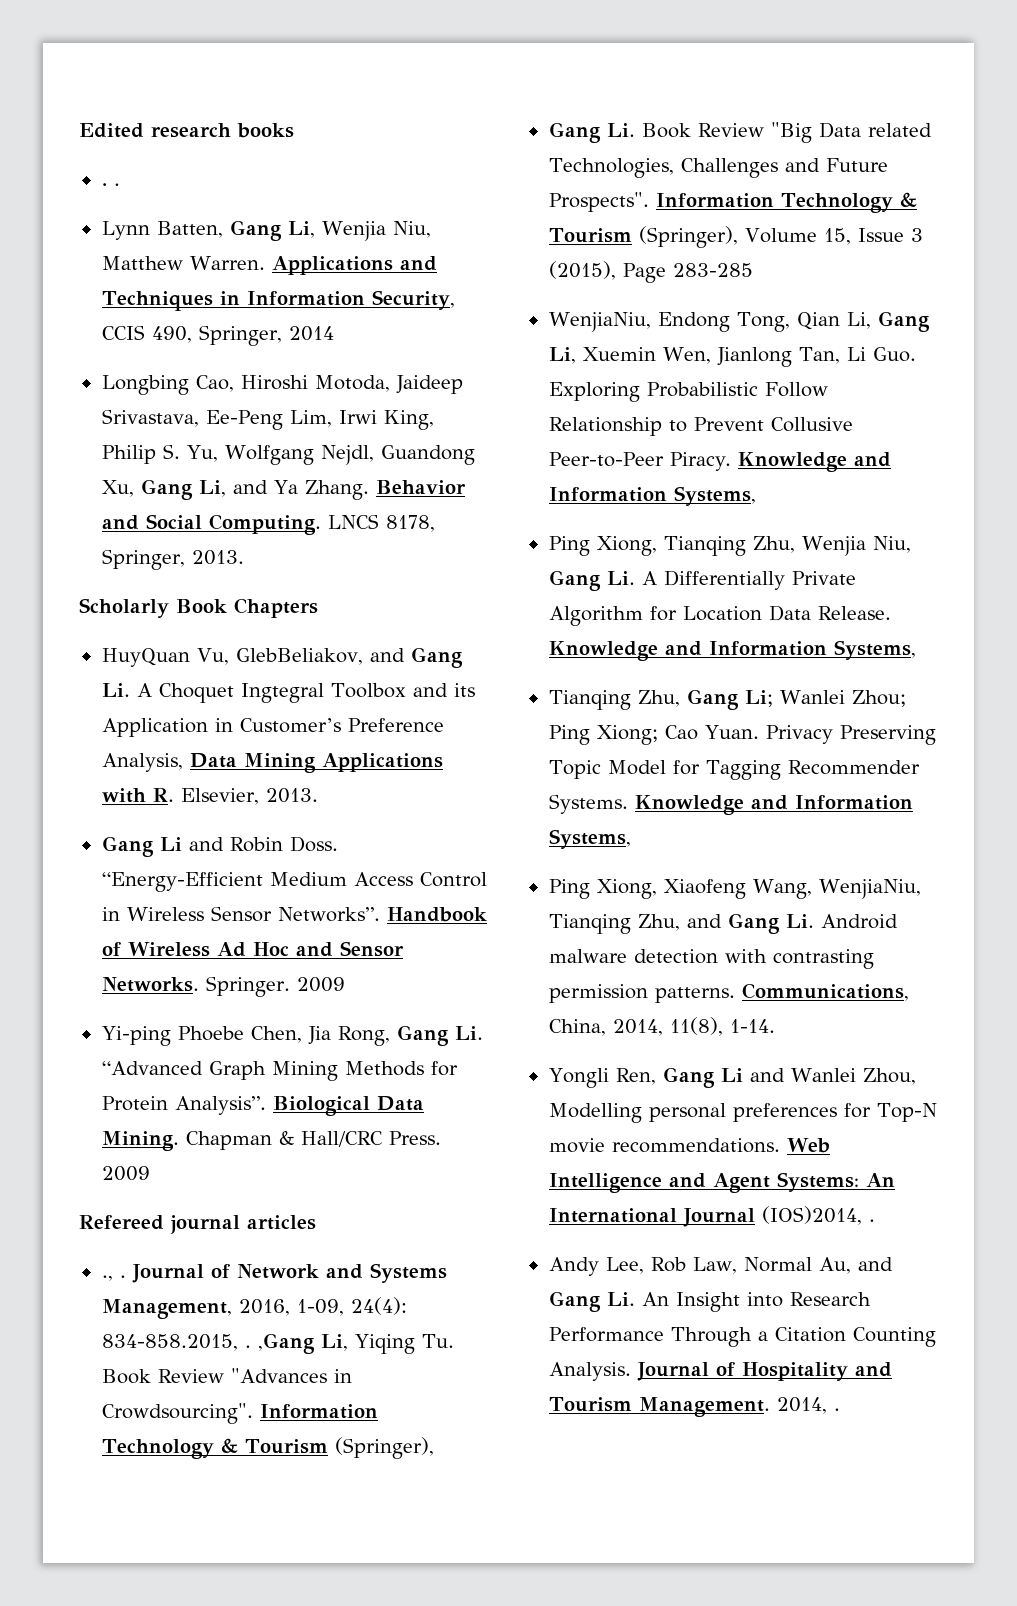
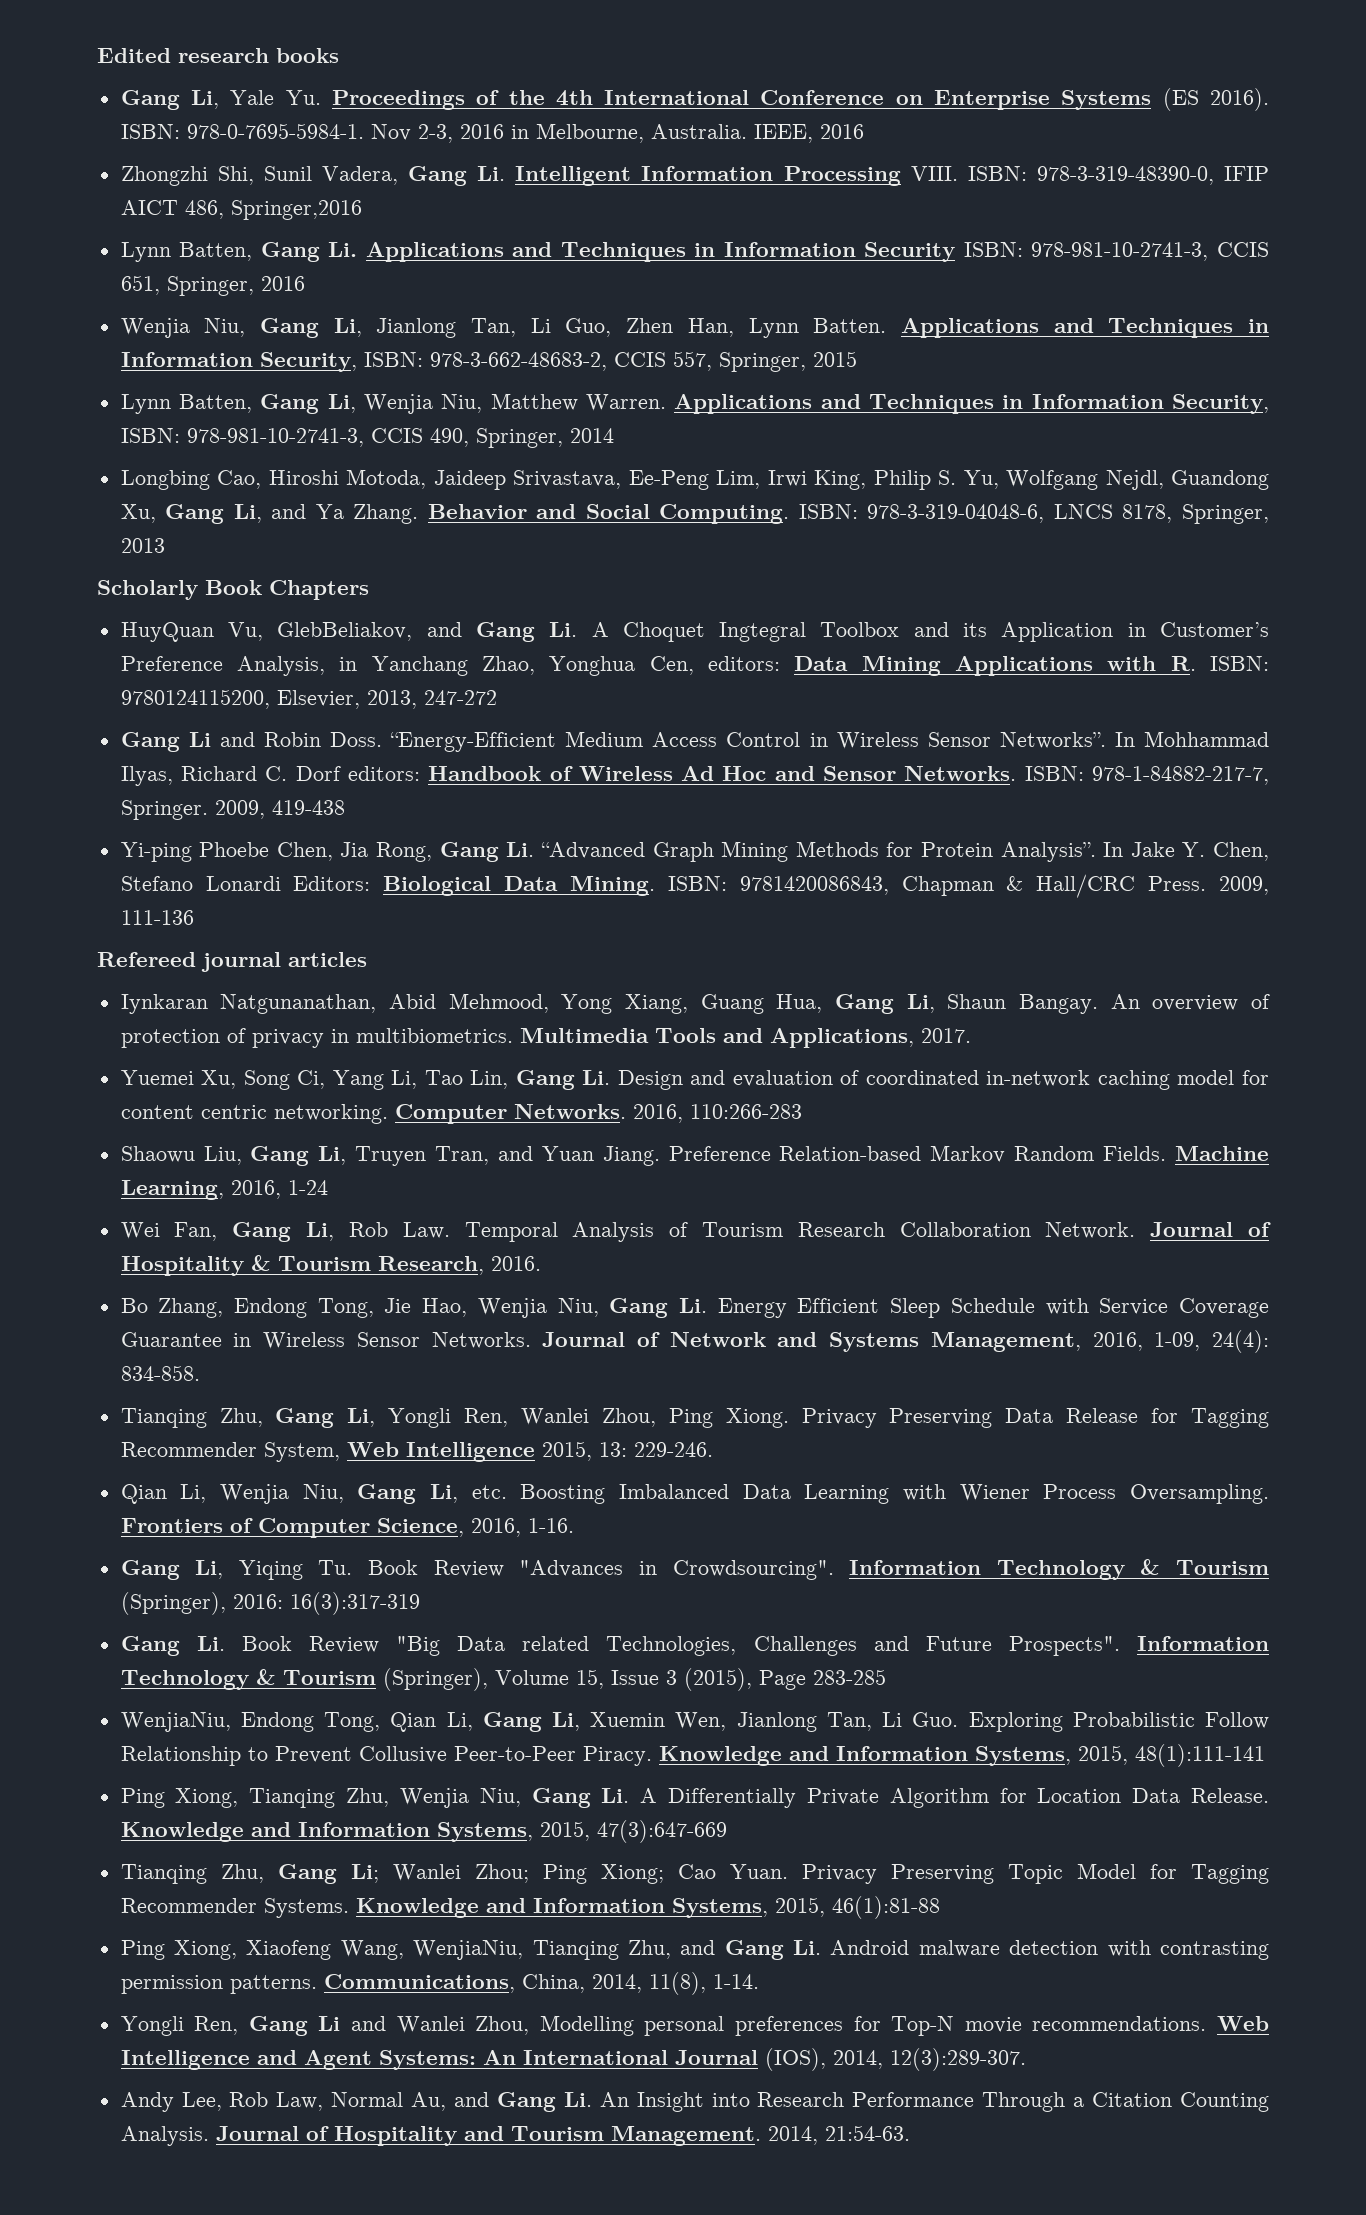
- . .
+ Gang Li, Yale Yu. Proceedings of the 4th International Conference on Enterprise Systems (ES 2016). ISBN: 978-0-7695-5984-1. Nov 2-3, 2016 in Melbourne, Australia. IEEE, 2016
+ Zhongzhi Shi, Sunil Vadera, Gang Li. Intelligent Information Processing VIII. ISBN: 978-3-319-48390-0, IFIP AICT 486, Springer,2016
+ Lynn Batten, Gang Li. Applications and Techniques in Information Security ISBN: 978-981-10-2741-3, CCIS 651, Springer, 2016
+ Wenjia Niu, Gang Li, Jianlong Tan, Li Guo, Zhen Han, Lynn Batten. Applications and Techniques in Information Security, ISBN: 978-3-662-48683-2, CCIS 557, Springer, 2015
- Applications and Techniques in Information Security, CCIS 490, Springer, 2014
+ Applications and Techniques in Information Security, ISBN: 978-981-10-2741-3, CCIS 490, Springer, 2014
- LNCS 8178, Springer, 2013.
+ ISBN: 978-3-319-04048-6, LNCS 8178, Springer, 2013
- HuyQuan Vu, GlebBeliakov, and Gang Li. A Choquet Ingtegral Toolbox and its Application in Customer’s Preference Analysis, Data Mining Applications with R. Elsevier, 2013.
+ HuyQuan Vu, GlebBeliakov, and Gang Li. A Choquet Ingtegral Toolbox and its Application in Customer’s Preference Analysis, in Yanchang Zhao, Yonghua Cen, editors: Data Mining Applications with R. ISBN: 9780124115200, Elsevier, 2013, 247-272
- Handbook of Wireless Ad Hoc and Sensor Networks.
+ In Mohhammad Ilyas, Richard C. Dorf editors: Handbook of Wireless Ad Hoc and Sensor Networks.
- Springer. 2009
+ ISBN: 978-1-84882-217-7, Springer. 2009, 419-438
- Biological Data Mining.
+ In Jake Y. Chen, Stefano Lonardi Editors: Biological Data Mining.
- Chapman & Hall/CRC Press. 2009
+ ISBN: 9781420086843, Chapman & Hall/CRC Press. 2009, 111-136
- ., .
+ Iynkaran Natgunanathan, Abid Mehmood, Yong Xiang, Guang Hua, Gang Li, Shaun Bangay. An overview of protection of privacy in multibiometrics. Multimedia Tools and Applications, 2017.
+ Yuemei Xu, Song Ci, Yang Li, Tao Lin, Gang Li. Design and evaluation of coordinated in-network caching model for content centric networking. Computer Networks. 2016, 110:266-283
+ Shaowu Liu, Gang Li, Truyen Tran, and Yuan Jiang. Preference Relation-based Markov Random Fields. Machine Learning, 2016, 1-24
+ Wei Fan, Gang Li, Rob Law. Temporal Analysis of Tourism Research Collaboration Network. Journal of Hospitality & Tourism Research, 2016.
+ Bo Zhang, Endong Tong, Jie Hao, Wenjia Niu, Gang Li. Energy Efficient Sleep Schedule with Service Coverage Guarantee in Wireless Sensor Networks.
- Journal of Network and Systems Management, 2016, 1-09, 24(4): 834-858.2015, . ,Gang Li, Yiqing Tu. Book Review "Advances in Crowdsourcing". Information Technology & Tourism (Springer),
+ Journal of Network and Systems Management, 2016, 1-09, 24(4): 834-858.
+ Tianqing Zhu, Gang Li, Yongli Ren, Wanlei Zhou, Ping Xiong. Privacy Preserving Data Release for Tagging Recommender System, Web Intelligence 2015, 13: 229-246.
+ Qian Li, Wenjia Niu, Gang Li, etc. Boosting Imbalanced Data Learning with Wiener Process Oversampling. Frontiers of Computer Science, 2016, 1-16.
+ Gang Li, Yiqing Tu. Book Review "Advances in Crowdsourcing". Information Technology & Tourism (Springer), 2016: 16(3):317-319
- WenjiaNiu, Endong Tong, Qian Li, Gang Li, Xuemin Wen, Jianlong Tan, Li Guo. Exploring Probabilistic Follow Relationship to Prevent Collusive Peer-to-Peer Piracy. Knowledge and Information Systems,
+ WenjiaNiu, Endong Tong, Qian Li, Gang Li, Xuemin Wen, Jianlong Tan, Li Guo. Exploring Probabilistic Follow Relationship to Prevent Collusive Peer-to-Peer Piracy. Knowledge and Information Systems, 2015, 48(1):111-141
- Ping Xiong, Tianqing Zhu, Wenjia Niu, Gang Li. A Differentially Private Algorithm for Location Data Release. Knowledge and Information Systems,
+ Ping Xiong, Tianqing Zhu, Wenjia Niu, Gang Li. A Differentially Private Algorithm for Location Data Release. Knowledge and Information Systems, 2015, 47(3):647-669
- Privacy Preserving Topic Model for Tagging Recommender Systems. Knowledge and Information Systems,
+ Privacy Preserving Topic Model for Tagging Recommender Systems. Knowledge and Information Systems, 2015, 46(1):81-88
- Web Intelligence and Agent Systems: An International Journal (IOS)2014, .
+ Web Intelligence and Agent Systems: An International Journal (IOS), 2014, 12(3):289-307.
- 2014, .
+ 2014, 21:54-63.

